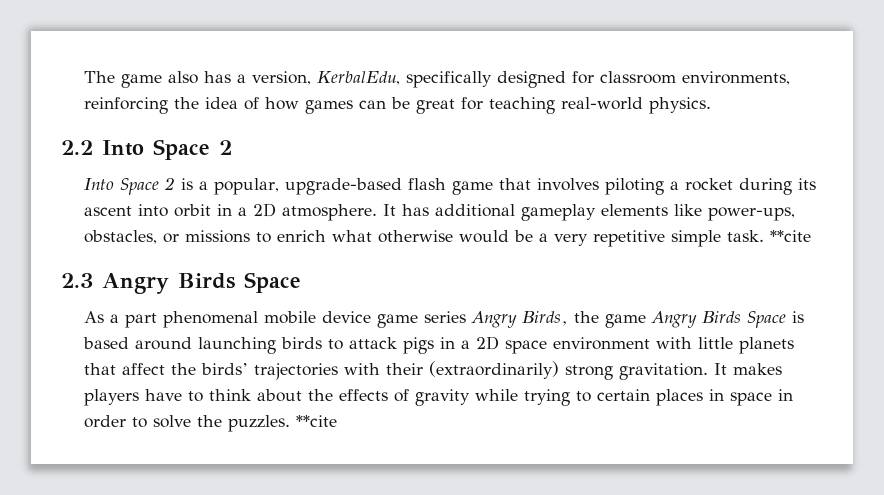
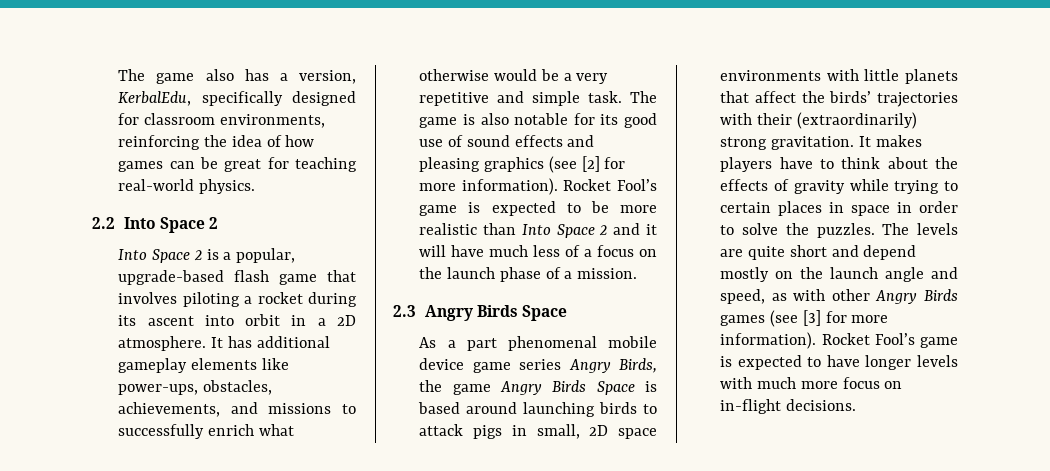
- It has additional gameplay elements like power-ups, obstacles, or missions to enrich what otherwise would be a very repetitive simple task. **cite
+ It has additional gameplay elements like power-ups, obstacles, achievements, and missions to successfully enrich what otherwise would be a very repetitive and simple task. The game is also notable for its good use of sound effects and pleasing graphics (see [2] for more information). Rocket Fool’s game is expected to be more realistic than Into Space 2 and it will have much less of a focus on the launch phase of a mission.
- As a part phenomenal mobile device game series Angry Birds, the game Angry Birds Space is based around launching birds to attack pigs in a 2D space environment with little planets that affect the birds’ trajectories with their (extraordinarily) strong gravitation.
+ As a part phenomenal mobile device game series Angry Birds, the game Angry Birds Space is based around launching birds to attack pigs in small, 2D space environments with little planets that affect the birds’ trajectories with their (extraordinarily) strong gravitation.
- It makes players have to think about the effects of gravity while trying to certain places in space in order to solve the puzzles. **cite
+ It makes players have to think about the effects of gravity while trying to certain places in space in order to solve the puzzles. The levels are quite short and depend mostly on the launch angle and speed, as with other Angry Birds games (see [3] for more information). Rocket Fool’s game is expected to have longer levels with much more focus on in-flight decisions.

